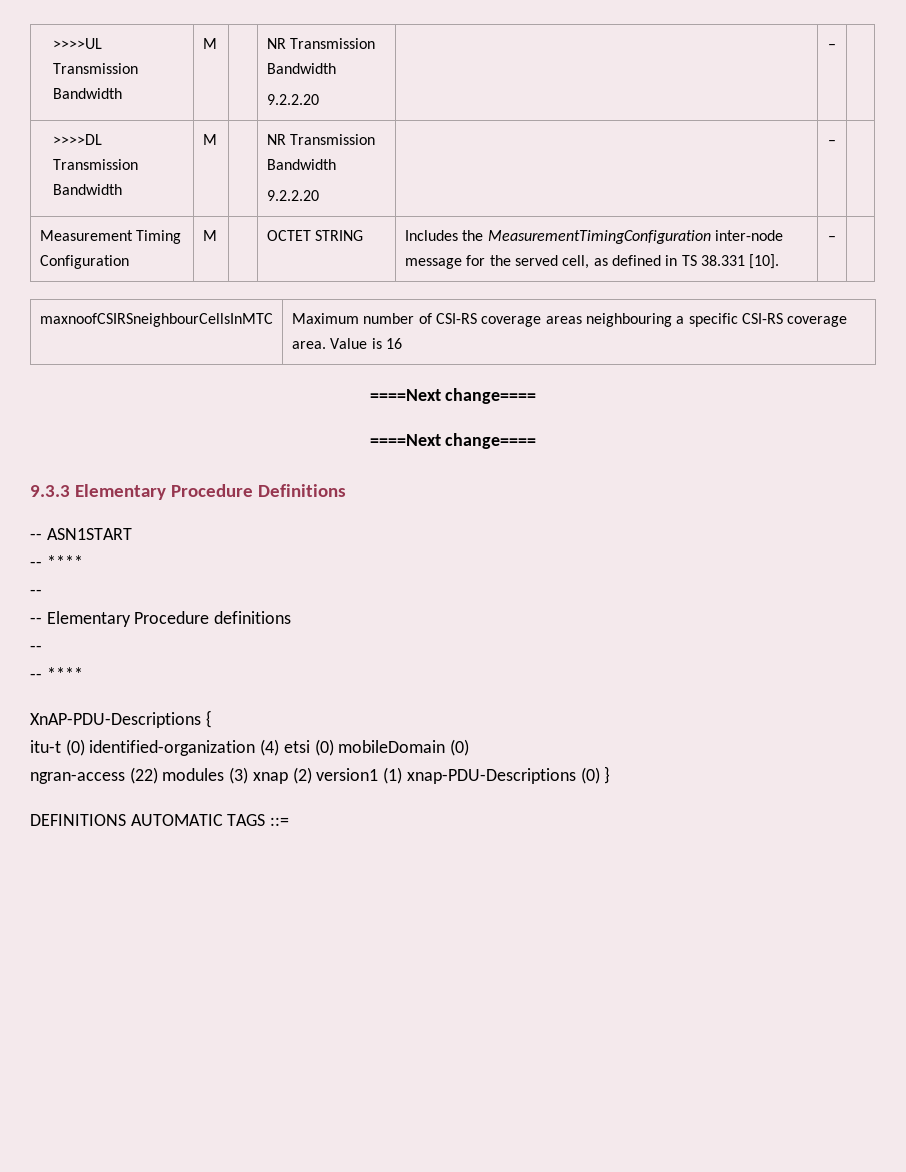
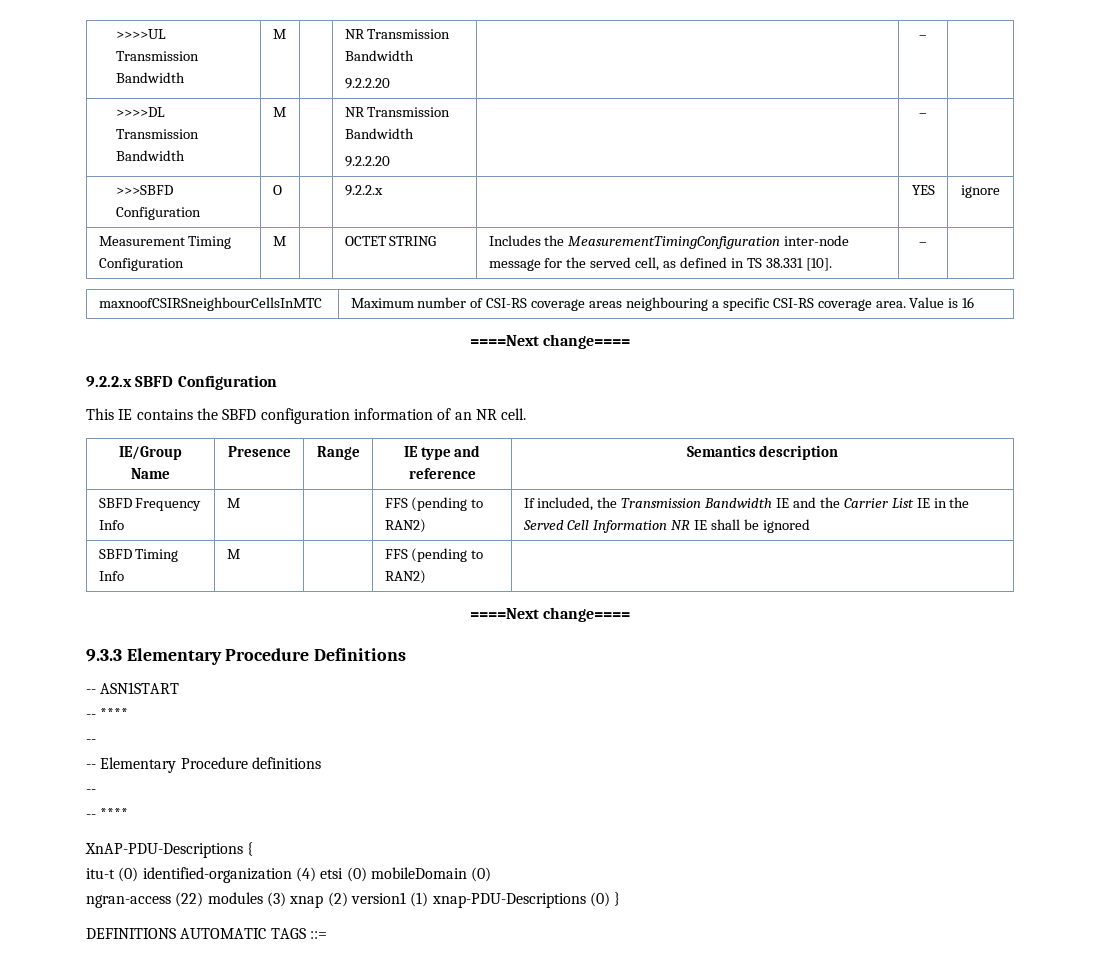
+ >>>SBFD Configuration | O | | 9.2.2.x | | YES | ignore
+ 9.2.2.x SBFD Configuration
+ This IE contains the SBFD configuration information of an NR cell.
+ IE/Group Name | Presence | Range | IE type and reference | Semantics description
+ SBFD Frequency Info | M | | FFS (pending to RAN2) | If included, the Transmission Bandwidth IE and the Carrier List IE in the Served Cell Information NR IE shall be ignored
+ SBFD Timing Info | M | | FFS (pending to RAN2) |

